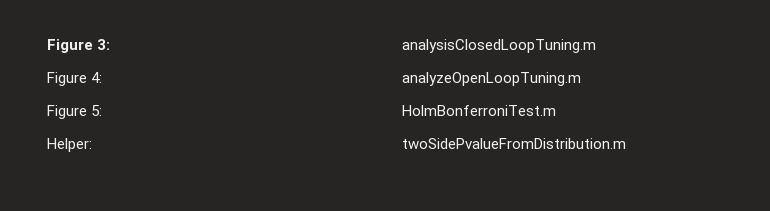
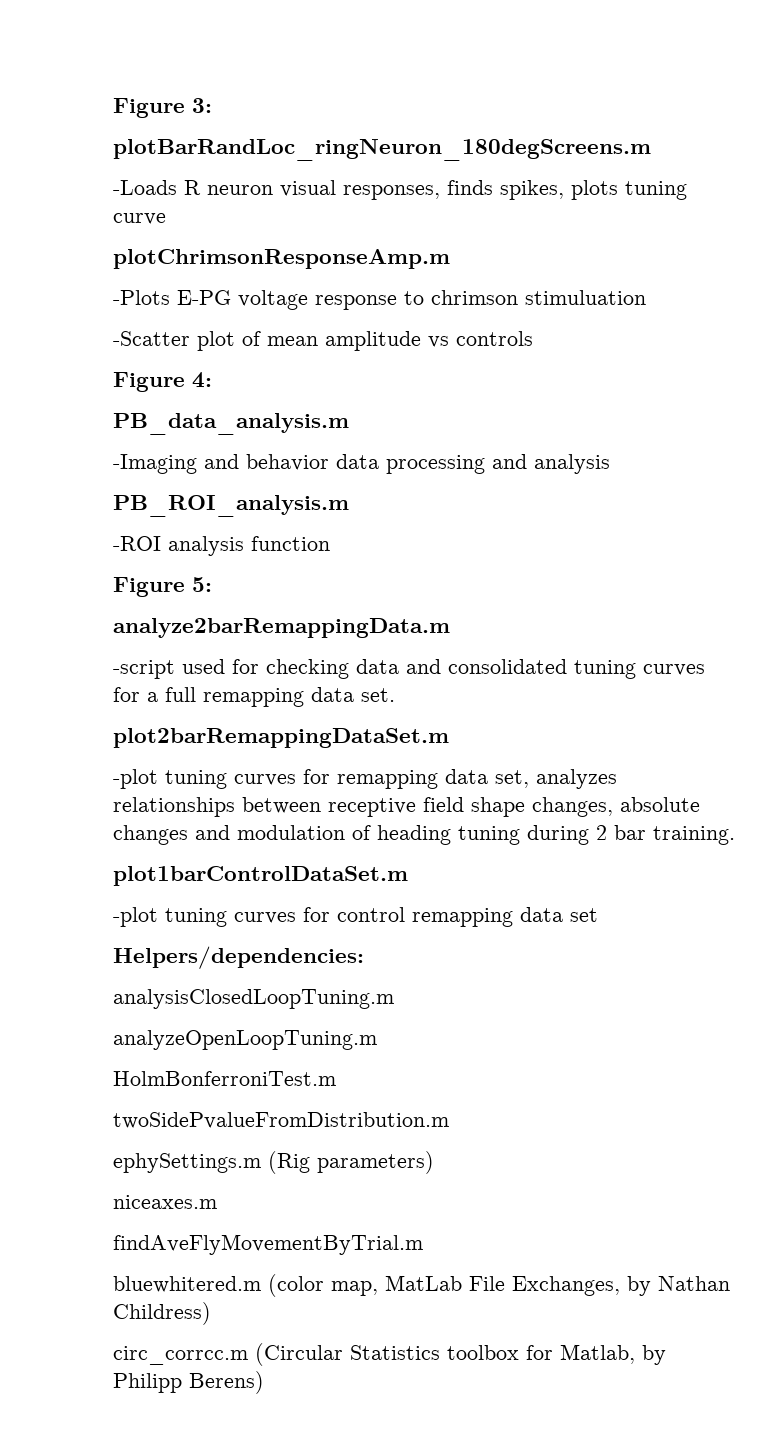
+ plotBarRandLoc_ringNeuron_180degScreens.m
+ -Loads R neuron visual responses, finds spikes, plots tuning curve
+ plotChrimsonResponseAmp.m
+ -Plots E-PG voltage response to chrimson stimuluation
+ -Scatter plot of mean amplitude vs controls
  Figure 4:
+ PB_data_analysis.m
+ -Imaging and behavior data processing and analysis
+ PB_ROI_analysis.m
+ -ROI analysis function
  Figure 5:
- Helper:
+ analyze2barRemappingData.m
+ -script used for checking data and consolidated tuning curves for a full remapping data set.
+ plot2barRemappingDataSet.m
+ -plot tuning curves for remapping data set, analyzes relationships between receptive field shape changes, absolute changes and modulation of heading tuning during 2 bar training.
+ plot1barControlDataSet.m
+ -plot tuning curves for control remapping data set
+ Helpers/dependencies:
  analysisClosedLoopTuning.m
  analyzeOpenLoopTuning.m
  HolmBonferroniTest.m
  twoSidePvalueFromDistribution.m
+ ephySettings.m (Rig parameters)
+ niceaxes.m
+ findAveFlyMovementByTrial.m
+ bluewhitered.m (color map, MatLab File Exchanges, by Nathan Childress)
+ circ_corrcc.m (Circular Statistics toolbox for Matlab, by Philipp Berens)

